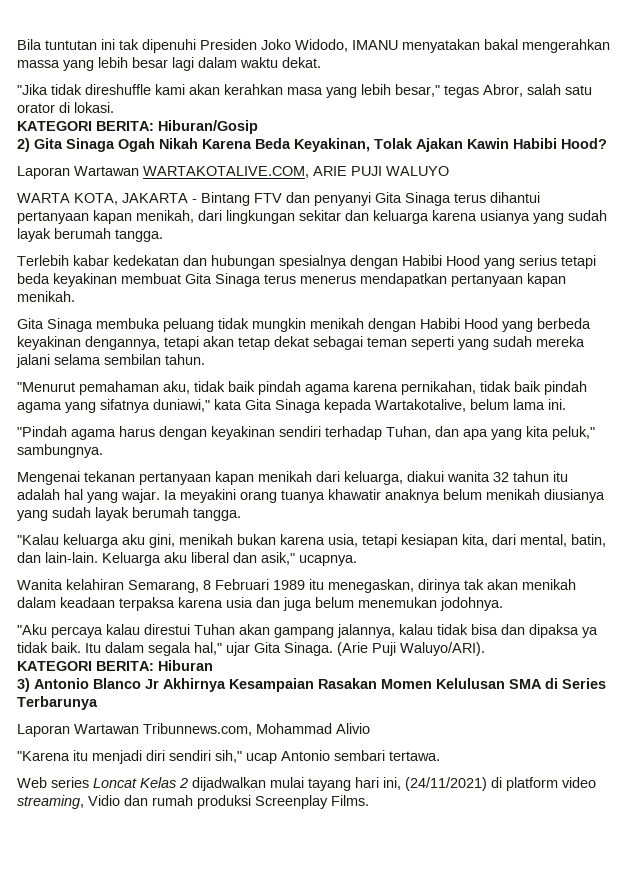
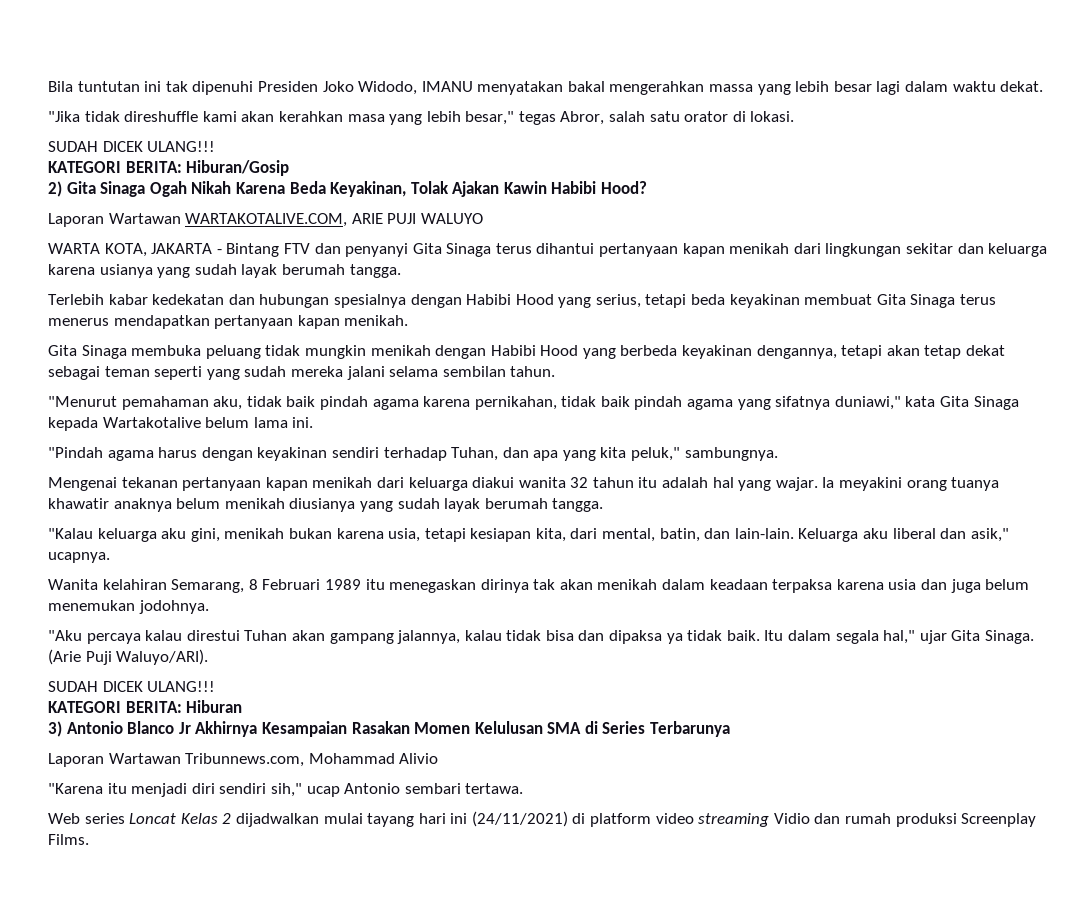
  "Jika tidak direshuffle kami akan kerahkan masa yang lebih besar," tegas Abror, salah satu orator di lokasi.
+ SUDAH DICEK ULANG!!!
- WARTA KOTA, JAKARTA - Bintang FTV dan penyanyi Gita Sinaga terus dihantui pertanyaan kapan menikah, dari lingkungan sekitar dan keluarga karena usianya yang sudah layak berumah tangga.
+ WARTA KOTA, JAKARTA - Bintang FTV dan penyanyi Gita Sinaga terus dihantui pertanyaan kapan menikah dari lingkungan sekitar dan keluarga karena usianya yang sudah layak berumah tangga.
- Terlebih kabar kedekatan dan hubungan spesialnya dengan Habibi Hood yang serius tetapi beda keyakinan membuat Gita Sinaga terus menerus mendapatkan pertanyaan kapan menikah.
+ Terlebih kabar kedekatan dan hubungan spesialnya dengan Habibi Hood yang serius, tetapi beda keyakinan membuat Gita Sinaga terus menerus mendapatkan pertanyaan kapan menikah.
- "Menurut pemahaman aku, tidak baik pindah agama karena pernikahan, tidak baik pindah agama yang sifatnya duniawi," kata Gita Sinaga kepada Wartakotalive, belum lama ini.
+ "Menurut pemahaman aku, tidak baik pindah agama karena pernikahan, tidak baik pindah agama yang sifatnya duniawi," kata Gita Sinaga kepada Wartakotalive belum lama ini.
- Mengenai tekanan pertanyaan kapan menikah dari keluarga, diakui wanita 32 tahun itu adalah hal yang wajar.
+ Mengenai tekanan pertanyaan kapan menikah dari keluarga diakui wanita 32 tahun itu adalah hal yang wajar.
- Wanita kelahiran Semarang, 8 Februari 1989 itu menegaskan, dirinya tak akan menikah dalam keadaan terpaksa karena usia dan juga belum menemukan jodohnya.
+ Wanita kelahiran Semarang, 8 Februari 1989 itu menegaskan dirinya tak akan menikah dalam keadaan terpaksa karena usia dan juga belum menemukan jodohnya.
  (Arie Puji Waluyo/ARI).
+ SUDAH DICEK ULANG!!!
- Web series Loncat Kelas 2 dijadwalkan mulai tayang hari ini, (24/11/2021) di platform video streaming, Vidio dan rumah produksi Screenplay Films.
+ Web series Loncat Kelas 2 dijadwalkan mulai tayang hari ini (24/11/2021) di platform video streaming Vidio dan rumah produksi Screenplay Films.

